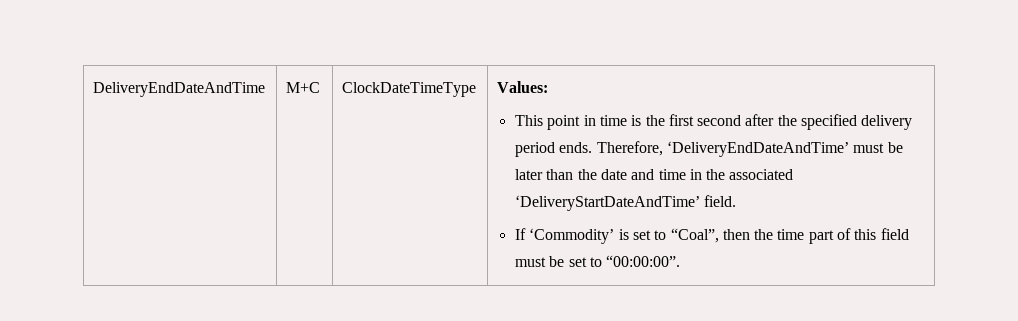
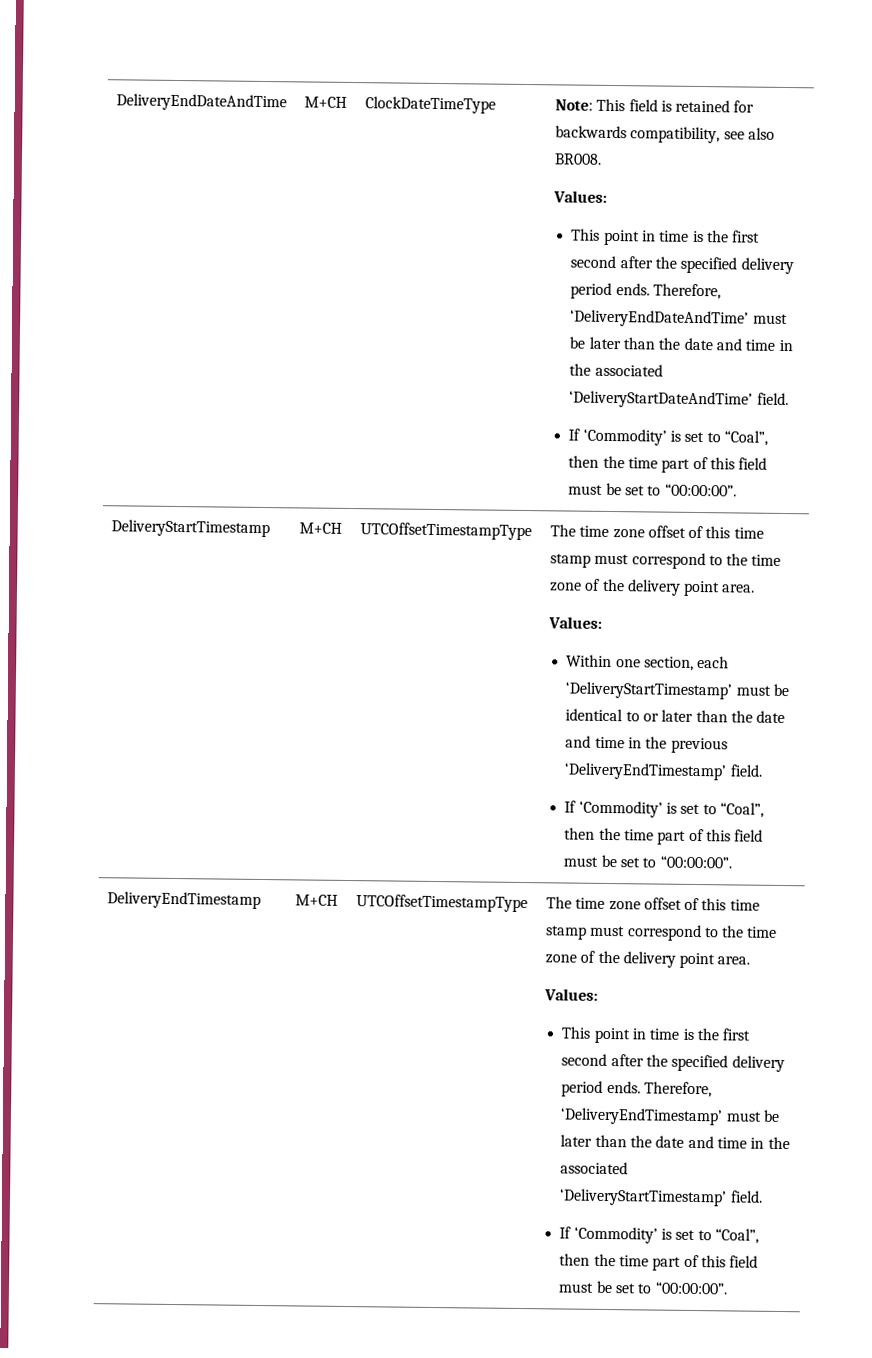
- DeliveryEndDateAndTime | M+C
+ DeliveryEndDateAndTime | M+CH
+ Note: This field is retained for backwards compatibility, see also BR008.
+ DeliveryStartTimestamp | M+CH | UTCOffsetTimestampType | The time zone offset of this time stamp must correspond to the time zone of the delivery point area.
+ Values:
+ Within one section, each ‘DeliveryStartTimestamp’ must be identical to or later than the date and time in the previous ‘DeliveryEndTimestamp’ field.
+ If ‘Commodity’ is set to “Coal”, then the time part of this field must be set to “00:00:00”.
+ DeliveryEndTimestamp | M+CH | UTCOffsetTimestampType | The time zone offset of this time stamp must correspond to the time zone of the delivery point area.
+ Values:
+ This point in time is the first second after the specified delivery period ends. Therefore, ‘DeliveryEndTimestamp’ must be later than the date and time in the associated ‘DeliveryStartTimestamp’ field.
+ If ‘Commodity’ is set to “Coal”, then the time part of this field must be set to “00:00:00”.

